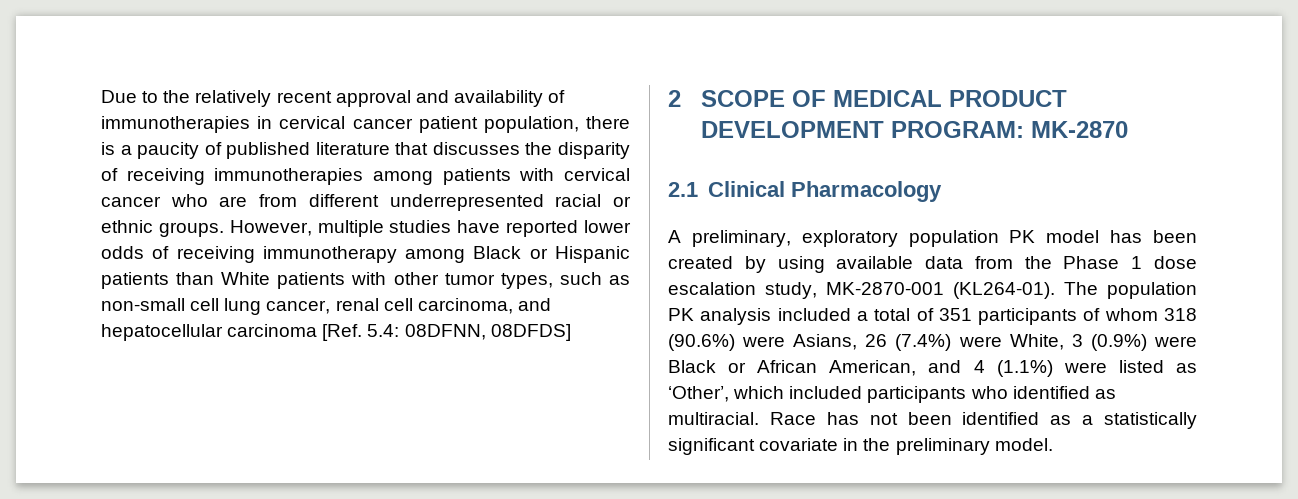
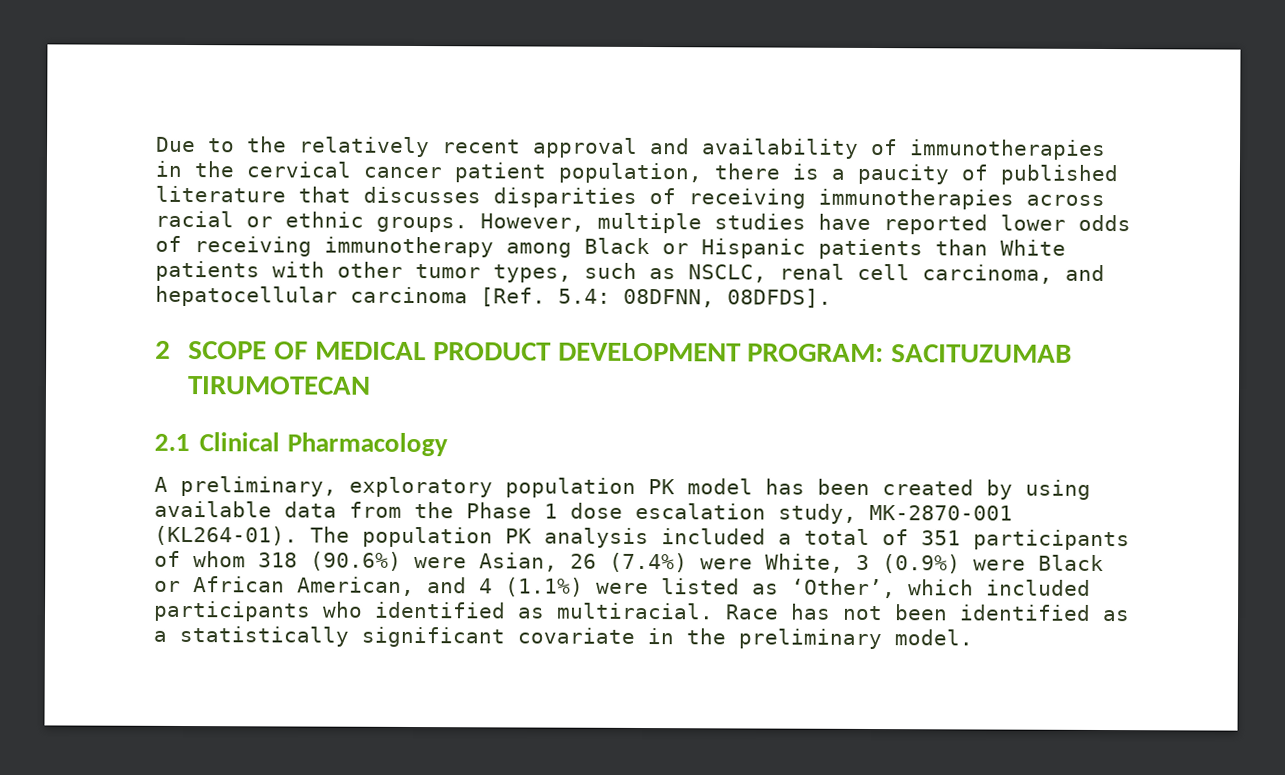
- Due to the relatively recent approval and availability of immunotherapies in cervical cancer patient population, there is a paucity of published literature that discusses the disparity of receiving immunotherapies among patients with cervical cancer who are from different underrepresented racial or ethnic groups.
+ Due to the relatively recent approval and availability of immunotherapies in the cervical cancer patient population, there is a paucity of published literature that discusses disparities of receiving immunotherapies across racial or ethnic groups.
- However, multiple studies have reported lower odds of receiving immunotherapy among Black or Hispanic patients than White patients with other tumor types, such as non-small cell lung cancer, renal cell carcinoma, and hepatocellular carcinoma [Ref. 5.4: 08DFNN, 08DFDS]
+ However, multiple studies have reported lower odds of receiving immunotherapy among Black or Hispanic patients than White patients with other tumor types, such as NSCLC, renal cell carcinoma, and hepatocellular carcinoma [Ref. 5.4: 08DFNN, 08DFDS].
- 2 SCOPE OF MEDICAL PRODUCT DEVELOPMENT PROGRAM: MK-2870
+ 2 SCOPE OF MEDICAL PRODUCT DEVELOPMENT PROGRAM: SACITUZUMAB TIRUMOTECAN
- The population PK analysis included a total of 351 participants of whom 318 (90.6%) were Asians, 26 (7.4%) were White, 3 (0.9%) were Black or African American, and 4 (1.1%) were listed as ‘Other’, which included participants who identified as multiracial.
+ The population PK analysis included a total of 351 participants of whom 318 (90.6%) were Asian, 26 (7.4%) were White, 3 (0.9%) were Black or African American, and 4 (1.1%) were listed as ‘Other’, which included participants who identified as multiracial.

